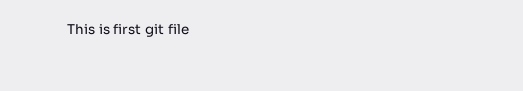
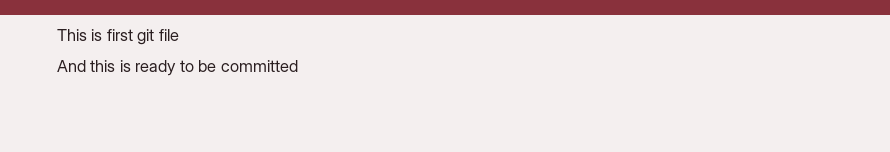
+ And this is ready to be committed

